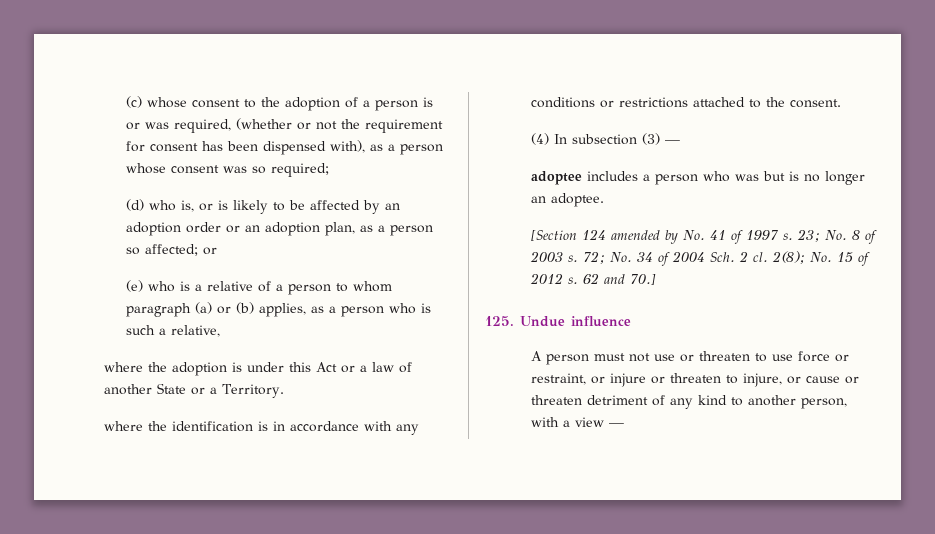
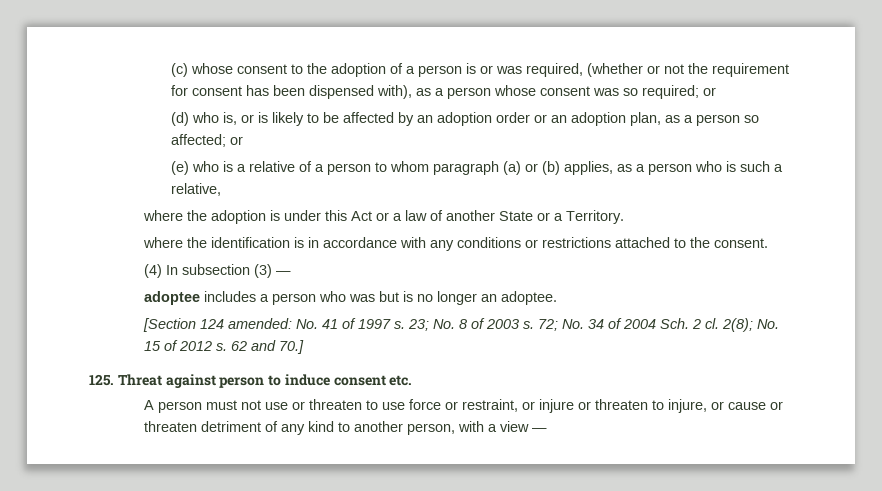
- (c) whose consent to the adoption of a person is or was required, (whether or not the requirement for consent has been dispensed with), as a person whose consent was so required;
+ (c) whose consent to the adoption of a person is or was required, (whether or not the requirement for consent has been dispensed with), as a person whose consent was so required; or
- [Section 124 amended by No. 41 of 1997 s.
+ [Section 124 amended: No. 41 of 1997 s.
- 125. Undue influence
+ 125. Threat against person to induce consent etc.

